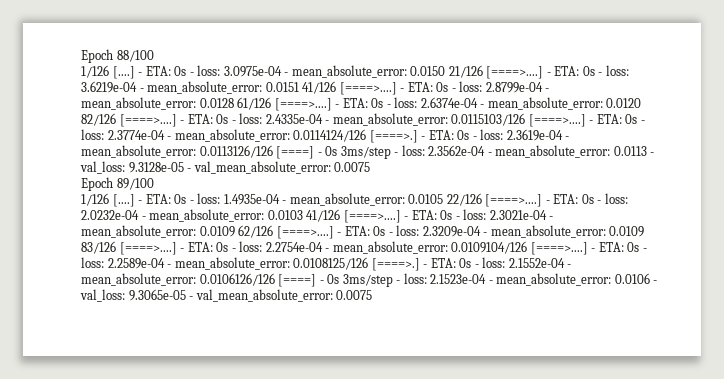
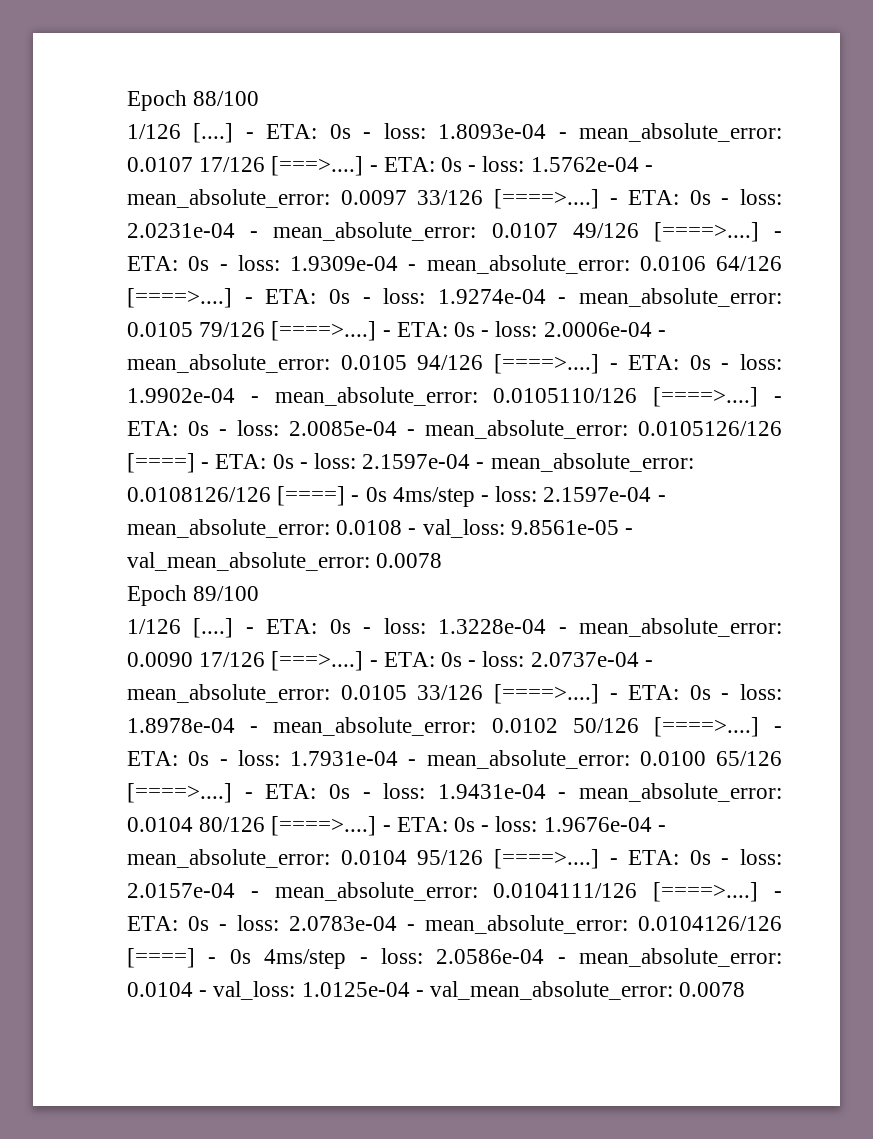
- - ETA: 0s - loss: 3.0975e-04 - mean_absolute_error: 0.0150 21/126 [====>....] - ETA: 0s - loss: 3.6219e-04 - mean_absolute_error: 0.0151 41/126 [====>....] - ETA: 0s - loss: 2.8799e-04 - mean_absolute_error: 0.0128 61/126 [====>....] - ETA: 0s - loss: 2.6374e-04 - mean_absolute_error: 0.0120 82/126 [====>....] - ETA: 0s - loss: 2.4335e-04 - mean_absolute_error: 0.0115103/126 [====>....] - ETA: 0s - loss: 2.3774e-04 - mean_absolute_error: 0.0114124/126 [====>.] - ETA: 0s - loss: 2.3619e-04 - mean_absolute_error: 0.0113126/126 [====] - 0s 3ms/step - loss: 2.3562e-04 - mean_absolute_error: 0.0113 - val_loss: 9.3128e-05 - val_mean_absolute_error: 0.0075
+ - ETA: 0s - loss: 1.8093e-04 - mean_absolute_error: 0.0107 17/126 [===>....] - ETA: 0s - loss: 1.5762e-04 - mean_absolute_error: 0.0097 33/126 [====>....] - ETA: 0s - loss: 2.0231e-04 - mean_absolute_error: 0.0107 49/126 [====>....] - ETA: 0s - loss: 1.9309e-04 - mean_absolute_error: 0.0106 64/126 [====>....] - ETA: 0s - loss: 1.9274e-04 - mean_absolute_error: 0.0105 79/126 [====>....] - ETA: 0s - loss: 2.0006e-04 - mean_absolute_error: 0.0105 94/126 [====>....] - ETA: 0s - loss: 1.9902e-04 - mean_absolute_error: 0.0105110/126 [====>....] - ETA: 0s - loss: 2.0085e-04 - mean_absolute_error: 0.0105126/126 [====] - ETA: 0s - loss: 2.1597e-04 - mean_absolute_error: 0.0108126/126 [====] - 0s 4ms/step - loss: 2.1597e-04 - mean_absolute_error: 0.0108 - val_loss: 9.8561e-05 - val_mean_absolute_error: 0.0078
- - ETA: 0s - loss: 1.4935e-04 - mean_absolute_error: 0.0105 22/126 [====>....] - ETA: 0s - loss: 2.0232e-04 - mean_absolute_error: 0.0103 41/126 [====>....] - ETA: 0s - loss: 2.3021e-04 - mean_absolute_error: 0.0109 62/126 [====>....] - ETA: 0s - loss: 2.3209e-04 - mean_absolute_error: 0.0109 83/126 [====>....] - ETA: 0s - loss: 2.2754e-04 - mean_absolute_error: 0.0109104/126 [====>....] - ETA: 0s - loss: 2.2589e-04 - mean_absolute_error: 0.0108125/126 [====>.] - ETA: 0s - loss: 2.1552e-04 - mean_absolute_error: 0.0106126/126 [====] - 0s 3ms/step - loss: 2.1523e-04 - mean_absolute_error: 0.0106 - val_loss: 9.3065e-05 - val_mean_absolute_error: 0.0075
+ - ETA: 0s - loss: 1.3228e-04 - mean_absolute_error: 0.0090 17/126 [===>....] - ETA: 0s - loss: 2.0737e-04 - mean_absolute_error: 0.0105 33/126 [====>....] - ETA: 0s - loss: 1.8978e-04 - mean_absolute_error: 0.0102 50/126 [====>....] - ETA: 0s - loss: 1.7931e-04 - mean_absolute_error: 0.0100 65/126 [====>....] - ETA: 0s - loss: 1.9431e-04 - mean_absolute_error: 0.0104 80/126 [====>....] - ETA: 0s - loss: 1.9676e-04 - mean_absolute_error: 0.0104 95/126 [====>....] - ETA: 0s - loss: 2.0157e-04 - mean_absolute_error: 0.0104111/126 [====>....] - ETA: 0s - loss: 2.0783e-04 - mean_absolute_error: 0.0104126/126 [====] - 0s 4ms/step - loss: 2.0586e-04 - mean_absolute_error: 0.0104 - val_loss: 1.0125e-04 - val_mean_absolute_error: 0.0078

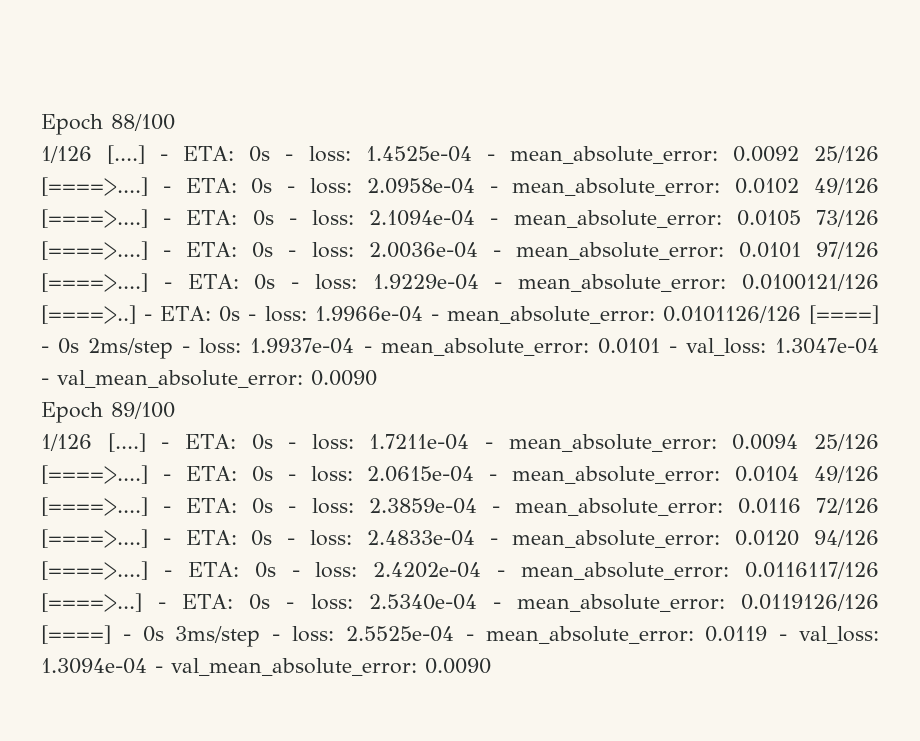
- - ETA: 0s - loss: 1.8093e-04 - mean_absolute_error: 0.0107 17/126 [===>....] - ETA: 0s - loss: 1.5762e-04 - mean_absolute_error: 0.0097 33/126 [====>....] - ETA: 0s - loss: 2.0231e-04 - mean_absolute_error: 0.0107 49/126 [====>....] - ETA: 0s - loss: 1.9309e-04 - mean_absolute_error: 0.0106 64/126 [====>....] - ETA: 0s - loss: 1.9274e-04 - mean_absolute_error: 0.0105 79/126 [====>....] - ETA: 0s - loss: 2.0006e-04 - mean_absolute_error: 0.0105 94/126 [====>....] - ETA: 0s - loss: 1.9902e-04 - mean_absolute_error: 0.0105110/126 [====>....] - ETA: 0s - loss: 2.0085e-04 - mean_absolute_error: 0.0105126/126 [====] - ETA: 0s - loss: 2.1597e-04 - mean_absolute_error: 0.0108126/126 [====] - 0s 4ms/step - loss: 2.1597e-04 - mean_absolute_error: 0.0108 - val_loss: 9.8561e-05 - val_mean_absolute_error: 0.0078
+ - ETA: 0s - loss: 1.4525e-04 - mean_absolute_error: 0.0092 25/126 [====>....] - ETA: 0s - loss: 2.0958e-04 - mean_absolute_error: 0.0102 49/126 [====>....] - ETA: 0s - loss: 2.1094e-04 - mean_absolute_error: 0.0105 73/126 [====>....] - ETA: 0s - loss: 2.0036e-04 - mean_absolute_error: 0.0101 97/126 [====>....] - ETA: 0s - loss: 1.9229e-04 - mean_absolute_error: 0.0100121/126 [====>..] - ETA: 0s - loss: 1.9966e-04 - mean_absolute_error: 0.0101126/126 [====] - 0s 2ms/step - loss: 1.9937e-04 - mean_absolute_error: 0.0101 - val_loss: 1.3047e-04 - val_mean_absolute_error: 0.0090
- - ETA: 0s - loss: 1.3228e-04 - mean_absolute_error: 0.0090 17/126 [===>....] - ETA: 0s - loss: 2.0737e-04 - mean_absolute_error: 0.0105 33/126 [====>....] - ETA: 0s - loss: 1.8978e-04 - mean_absolute_error: 0.0102 50/126 [====>....] - ETA: 0s - loss: 1.7931e-04 - mean_absolute_error: 0.0100 65/126 [====>....] - ETA: 0s - loss: 1.9431e-04 - mean_absolute_error: 0.0104 80/126 [====>....] - ETA: 0s - loss: 1.9676e-04 - mean_absolute_error: 0.0104 95/126 [====>....] - ETA: 0s - loss: 2.0157e-04 - mean_absolute_error: 0.0104111/126 [====>....] - ETA: 0s - loss: 2.0783e-04 - mean_absolute_error: 0.0104126/126 [====] - 0s 4ms/step - loss: 2.0586e-04 - mean_absolute_error: 0.0104 - val_loss: 1.0125e-04 - val_mean_absolute_error: 0.0078
+ - ETA: 0s - loss: 1.7211e-04 - mean_absolute_error: 0.0094 25/126 [====>....] - ETA: 0s - loss: 2.0615e-04 - mean_absolute_error: 0.0104 49/126 [====>....] - ETA: 0s - loss: 2.3859e-04 - mean_absolute_error: 0.0116 72/126 [====>....] - ETA: 0s - loss: 2.4833e-04 - mean_absolute_error: 0.0120 94/126 [====>....] - ETA: 0s - loss: 2.4202e-04 - mean_absolute_error: 0.0116117/126 [====>...] - ETA: 0s - loss: 2.5340e-04 - mean_absolute_error: 0.0119126/126 [====] - 0s 3ms/step - loss: 2.5525e-04 - mean_absolute_error: 0.0119 - val_loss: 1.3094e-04 - val_mean_absolute_error: 0.0090

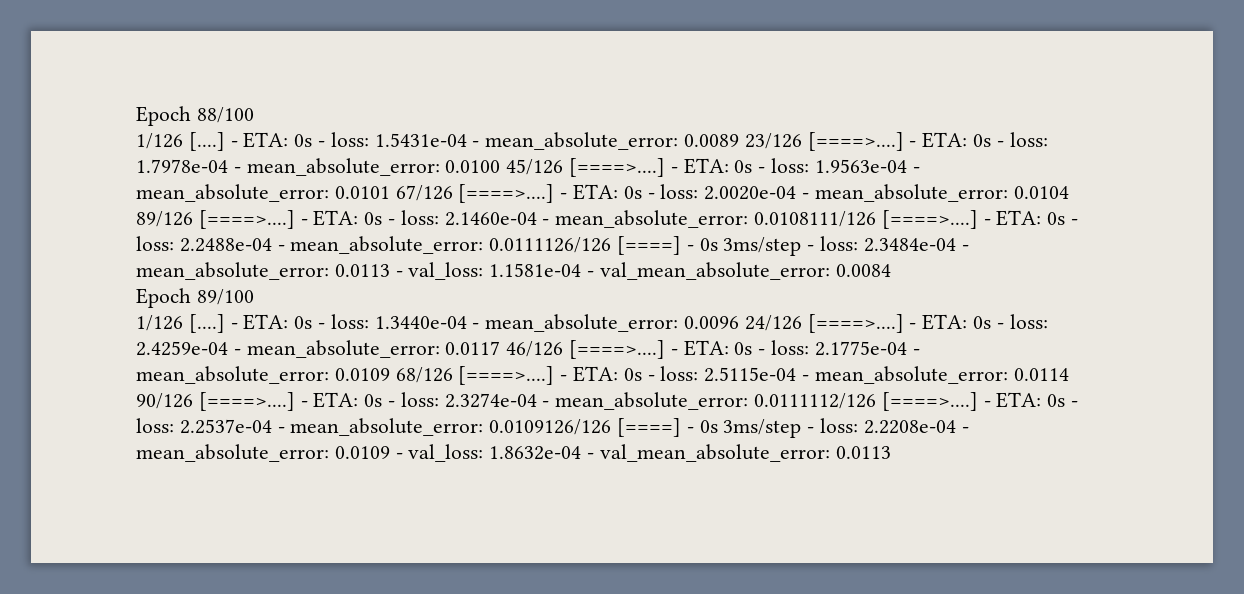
- - ETA: 0s - loss: 1.4525e-04 - mean_absolute_error: 0.0092 25/126 [====>....] - ETA: 0s - loss: 2.0958e-04 - mean_absolute_error: 0.0102 49/126 [====>....] - ETA: 0s - loss: 2.1094e-04 - mean_absolute_error: 0.0105 73/126 [====>....] - ETA: 0s - loss: 2.0036e-04 - mean_absolute_error: 0.0101 97/126 [====>....] - ETA: 0s - loss: 1.9229e-04 - mean_absolute_error: 0.0100121/126 [====>..] - ETA: 0s - loss: 1.9966e-04 - mean_absolute_error: 0.0101126/126 [====] - 0s 2ms/step - loss: 1.9937e-04 - mean_absolute_error: 0.0101 - val_loss: 1.3047e-04 - val_mean_absolute_error: 0.0090
+ - ETA: 0s - loss: 1.5431e-04 - mean_absolute_error: 0.0089 23/126 [====>....] - ETA: 0s - loss: 1.7978e-04 - mean_absolute_error: 0.0100 45/126 [====>....] - ETA: 0s - loss: 1.9563e-04 - mean_absolute_error: 0.0101 67/126 [====>....] - ETA: 0s - loss: 2.0020e-04 - mean_absolute_error: 0.0104 89/126 [====>....] - ETA: 0s - loss: 2.1460e-04 - mean_absolute_error: 0.0108111/126 [====>....] - ETA: 0s - loss: 2.2488e-04 - mean_absolute_error: 0.0111126/126 [====] - 0s 3ms/step - loss: 2.3484e-04 - mean_absolute_error: 0.0113 - val_loss: 1.1581e-04 - val_mean_absolute_error: 0.0084
- - ETA: 0s - loss: 1.7211e-04 - mean_absolute_error: 0.0094 25/126 [====>....] - ETA: 0s - loss: 2.0615e-04 - mean_absolute_error: 0.0104 49/126 [====>....] - ETA: 0s - loss: 2.3859e-04 - mean_absolute_error: 0.0116 72/126 [====>....] - ETA: 0s - loss: 2.4833e-04 - mean_absolute_error: 0.0120 94/126 [====>....] - ETA: 0s - loss: 2.4202e-04 - mean_absolute_error: 0.0116117/126 [====>...] - ETA: 0s - loss: 2.5340e-04 - mean_absolute_error: 0.0119126/126 [====] - 0s 3ms/step - loss: 2.5525e-04 - mean_absolute_error: 0.0119 - val_loss: 1.3094e-04 - val_mean_absolute_error: 0.0090
+ - ETA: 0s - loss: 1.3440e-04 - mean_absolute_error: 0.0096 24/126 [====>....] - ETA: 0s - loss: 2.4259e-04 - mean_absolute_error: 0.0117 46/126 [====>....] - ETA: 0s - loss: 2.1775e-04 - mean_absolute_error: 0.0109 68/126 [====>....] - ETA: 0s - loss: 2.5115e-04 - mean_absolute_error: 0.0114 90/126 [====>....] - ETA: 0s - loss: 2.3274e-04 - mean_absolute_error: 0.0111112/126 [====>....] - ETA: 0s - loss: 2.2537e-04 - mean_absolute_error: 0.0109126/126 [====] - 0s 3ms/step - loss: 2.2208e-04 - mean_absolute_error: 0.0109 - val_loss: 1.8632e-04 - val_mean_absolute_error: 0.0113

